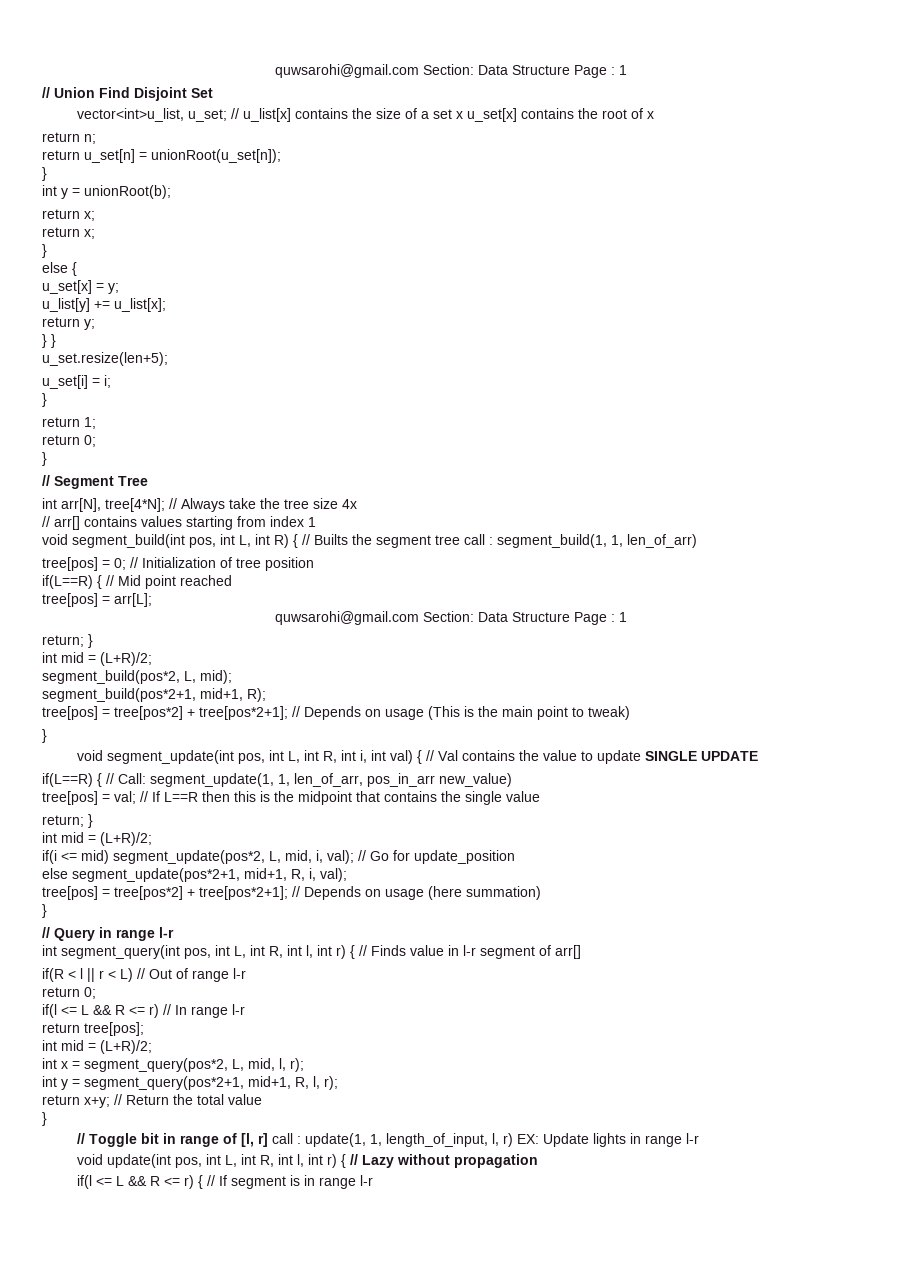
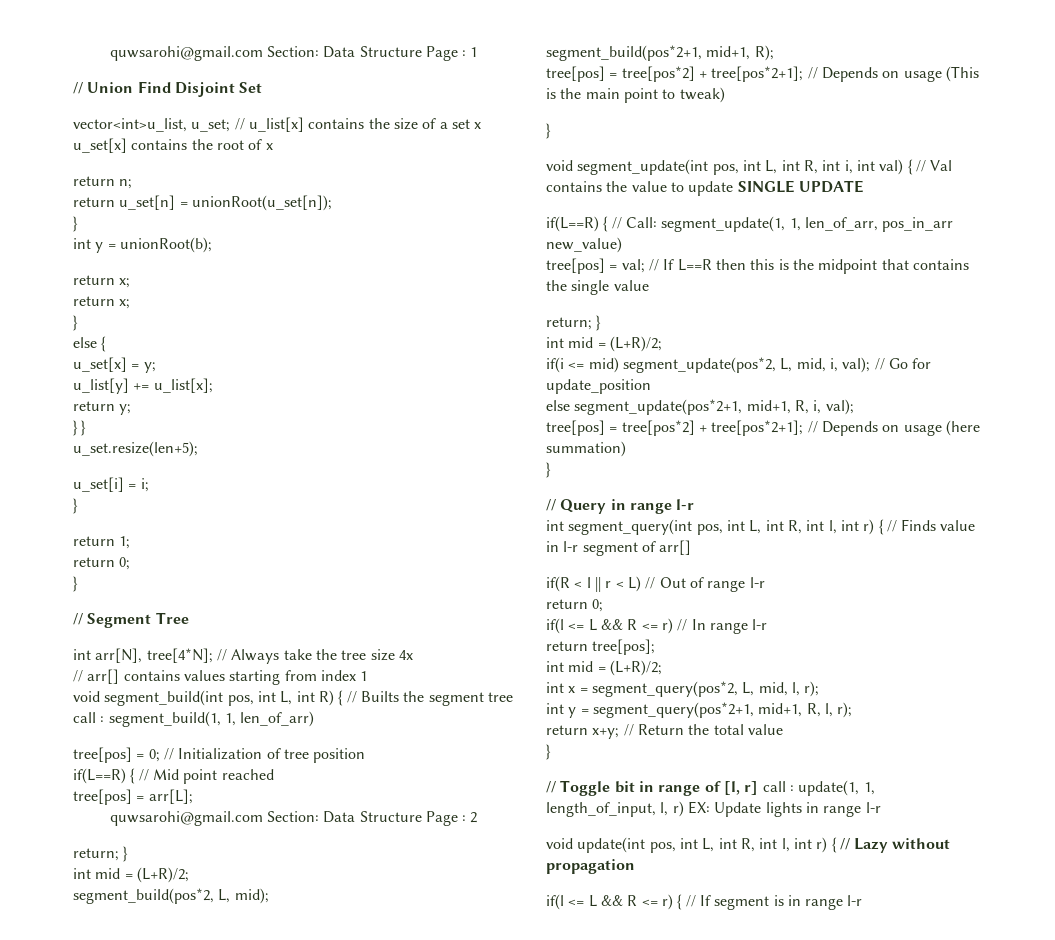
  tree[pos] = arr[L];
- quwsarohi@gmail.com Section: Data Structure Page : 1
+ quwsarohi@gmail.com Section: Data Structure Page : 2

